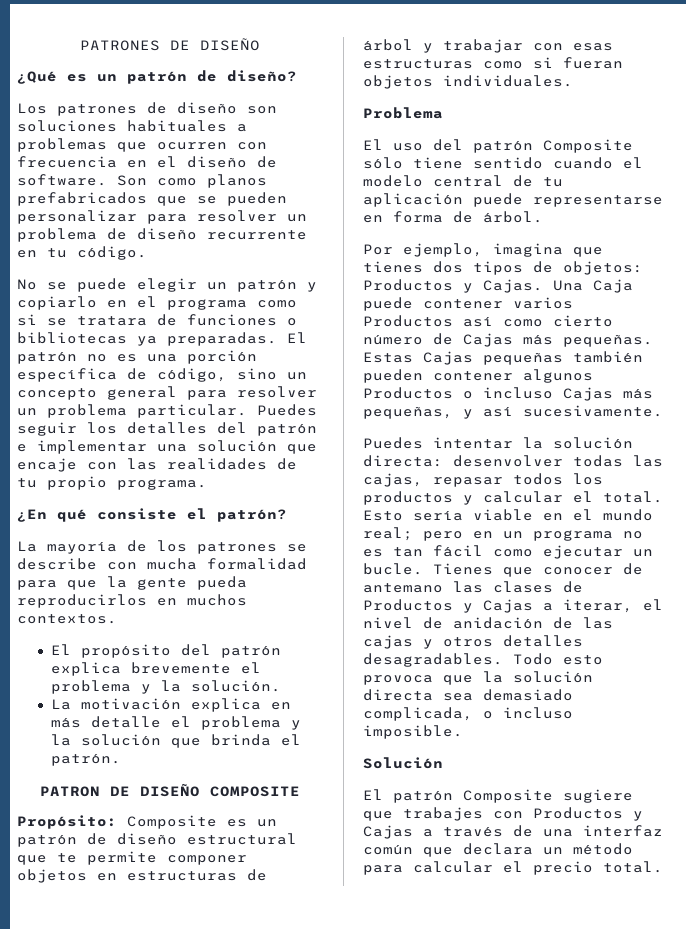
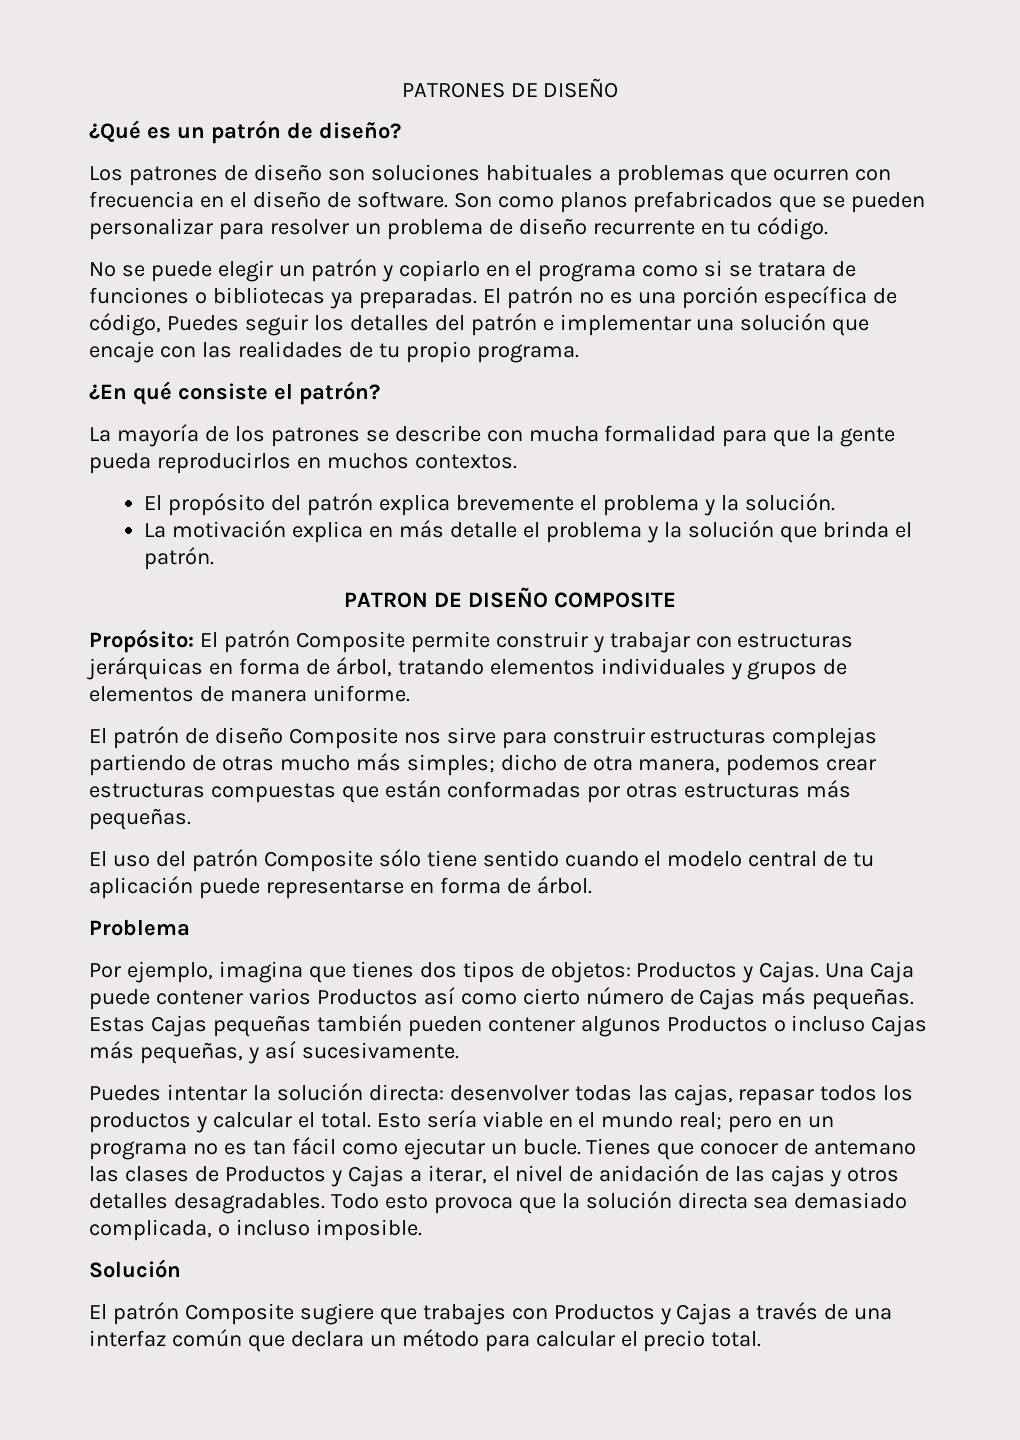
- El patrón no es una porción específica de código, sino un concepto general para resolver un problema particular. Puedes seguir los detalles del patrón e implementar una solución que encaje con las realidades de tu propio programa.
+ El patrón no es una porción específica de código, Puedes seguir los detalles del patrón e implementar una solución que encaje con las realidades de tu propio programa.
- Propósito: Composite es un patrón de diseño estructural que te permite componer objetos en estructuras de árbol y trabajar con esas estructuras como si fueran objetos individuales.
- Problema
+ Propósito: El patrón Composite permite construir y trabajar con estructuras jerárquicas en forma de árbol, tratando elementos individuales y grupos de elementos de manera uniforme.
+ El patrón de diseño Composite nos sirve para construir estructuras complejas partiendo de otras mucho más simples; dicho de otra manera, podemos crear estructuras compuestas que están conformadas por otras estructuras más pequeñas.
+ Problema

